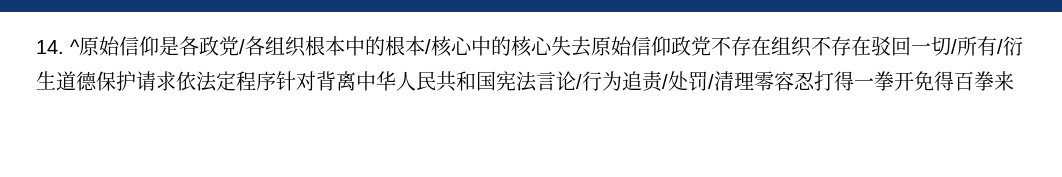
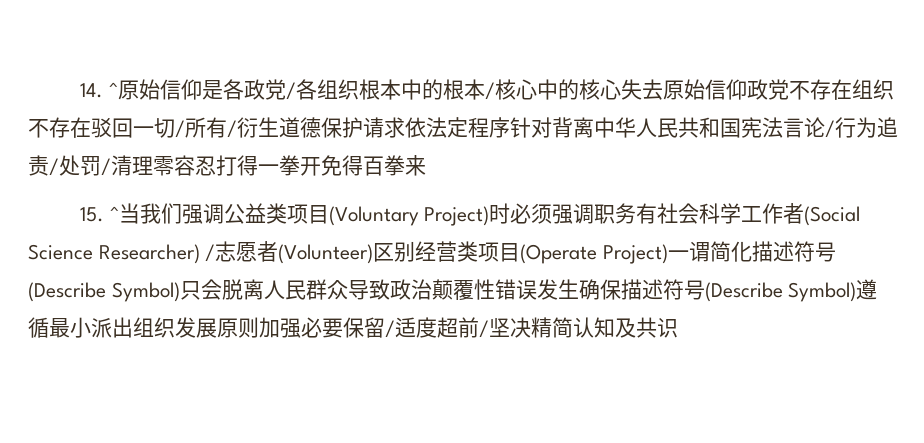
+ 15. ^当我们强调公益类项目(Voluntary Project)时必须强调职务有社会科学工作者(Social Science Researcher) /志愿者(Volunteer)区别经营类项目(Operate Project)一谓简化描述符号(Describe Symbol)只会脱离人民群众导致政治颠覆性错误发生确保描述符号(Describe Symbol)遵循最小派出组织发展原则加强必要保留/适度超前/坚决精简认知及共识

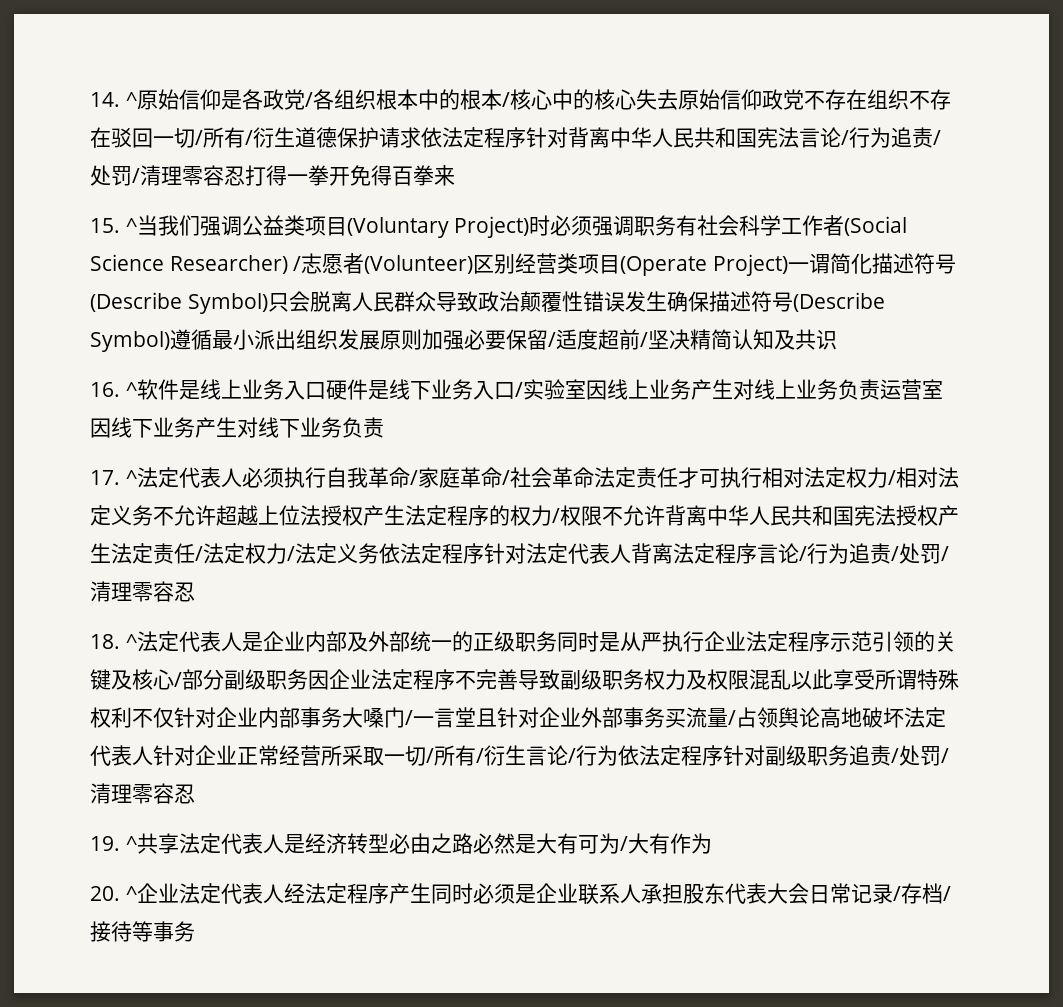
+ 16. ^软件是线上业务入口硬件是线下业务入口/实验室因线上业务产生对线上业务负责运营室因线下业务产生对线下业务负责
+ 17. ^法定代表人必须执行自我革命/家庭革命/社会革命法定责任才可执行相对法定权力/相对法定义务不允许超越上位法授权产生法定程序的权力/权限不允许背离中华人民共和国宪法授权产生法定责任/法定权力/法定义务依法定程序针对法定代表人背离法定程序言论/行为追责/处罚/清理零容忍
+ 18. ^法定代表人是企业内部及外部统一的正级职务同时是从严执行企业法定程序示范引领的关键及核心/部分副级职务因企业法定程序不完善导致副级职务权力及权限混乱以此享受所谓特殊权利不仅针对企业内部事务大嗓门/一言堂且针对企业外部事务买流量/占领舆论高地破坏法定代表人针对企业正常经营所采取一切/所有/衍生言论/行为依法定程序针对副级职务追责/处罚/清理零容忍
+ 19. ^共享法定代表人是经济转型必由之路必然是大有可为/大有作为
+ 20. ^企业法定代表人经法定程序产生同时必须是企业联系人承担股东代表大会日常记录/存档/接待等事务

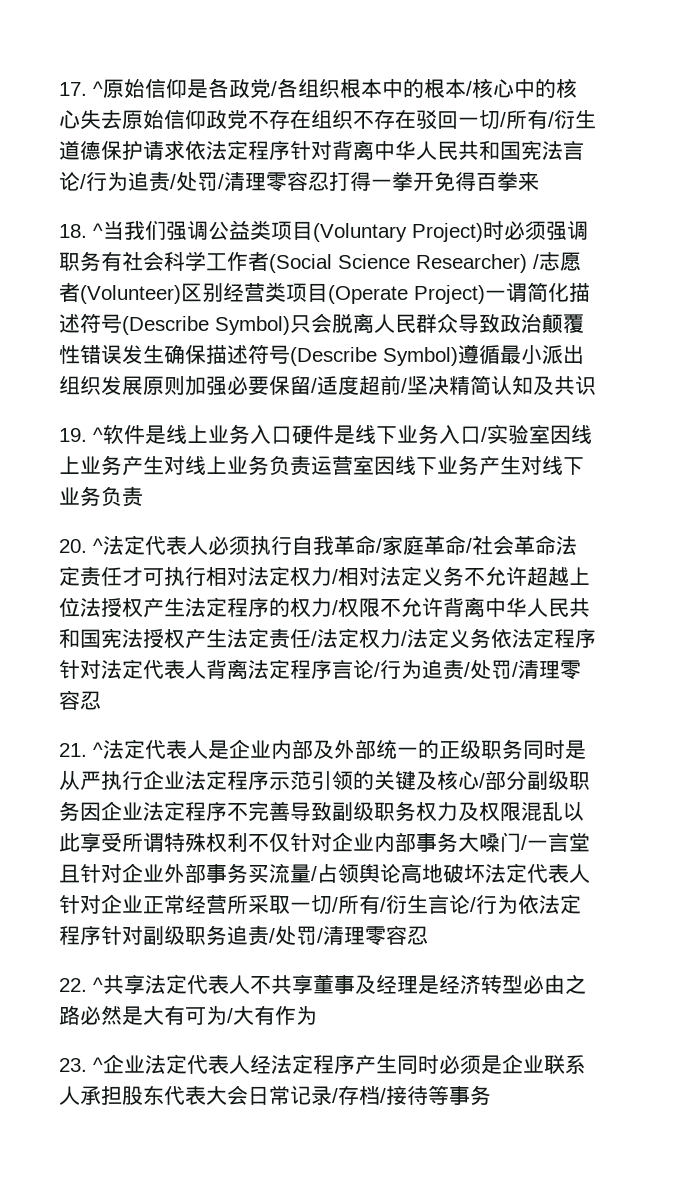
- 14. ^原始信仰是各政党/各组织根本中的根本/核心中的核心失去原始信仰政党不存在组织不存在驳回一切/所有/衍生道德保护请求依法定程序针对背离中华人民共和国宪法言论/行为追责/处罚/清理零容忍打得一拳开免得百拳来
+ 17. ^原始信仰是各政党/各组织根本中的根本/核心中的核心失去原始信仰政党不存在组织不存在驳回一切/所有/衍生道德保护请求依法定程序针对背离中华人民共和国宪法言论/行为追责/处罚/清理零容忍打得一拳开免得百拳来
- 15. ^当我们强调公益类项目(Voluntary Project)时必须强调职务有社会科学工作者(Social Science Researcher) /志愿者(Volunteer)区别经营类项目(Operate Project)一谓简化描述符号(Describe Symbol)只会脱离人民群众导致政治颠覆性错误发生确保描述符号(Describe Symbol)遵循最小派出组织发展原则加强必要保留/适度超前/坚决精简认知及共识
+ 18. ^当我们强调公益类项目(Voluntary Project)时必须强调职务有社会科学工作者(Social Science Researcher) /志愿者(Volunteer)区别经营类项目(Operate Project)一谓简化描述符号(Describe Symbol)只会脱离人民群众导致政治颠覆性错误发生确保描述符号(Describe Symbol)遵循最小派出组织发展原则加强必要保留/适度超前/坚决精简认知及共识
- 16. ^软件是线上业务入口硬件是线下业务入口/实验室因线上业务产生对线上业务负责运营室因线下业务产生对线下业务负责
+ 19. ^软件是线上业务入口硬件是线下业务入口/实验室因线上业务产生对线上业务负责运营室因线下业务产生对线下业务负责
- 17. ^法定代表人必须执行自我革命/家庭革命/社会革命法定责任才可执行相对法定权力/相对法定义务不允许超越上位法授权产生法定程序的权力/权限不允许背离中华人民共和国宪法授权产生法定责任/法定权力/法定义务依法定程序针对法定代表人背离法定程序言论/行为追责/处罚/清理零容忍
+ 20. ^法定代表人必须执行自我革命/家庭革命/社会革命法定责任才可执行相对法定权力/相对法定义务不允许超越上位法授权产生法定程序的权力/权限不允许背离中华人民共和国宪法授权产生法定责任/法定权力/法定义务依法定程序针对法定代表人背离法定程序言论/行为追责/处罚/清理零容忍
- 18. ^法定代表人是企业内部及外部统一的正级职务同时是从严执行企业法定程序示范引领的关键及核心/部分副级职务因企业法定程序不完善导致副级职务权力及权限混乱以此享受所谓特殊权利不仅针对企业内部事务大嗓门/一言堂且针对企业外部事务买流量/占领舆论高地破坏法定代表人针对企业正常经营所采取一切/所有/衍生言论/行为依法定程序针对副级职务追责/处罚/清理零容忍
+ 21. ^法定代表人是企业内部及外部统一的正级职务同时是从严执行企业法定程序示范引领的关键及核心/部分副级职务因企业法定程序不完善导致副级职务权力及权限混乱以此享受所谓特殊权利不仅针对企业内部事务大嗓门/一言堂且针对企业外部事务买流量/占领舆论高地破坏法定代表人针对企业正常经营所采取一切/所有/衍生言论/行为依法定程序针对副级职务追责/处罚/清理零容忍
- 19. ^共享法定代表人是经济转型必由之路必然是大有可为/大有作为
+ 22. ^共享法定代表人不共享董事及经理是经济转型必由之路必然是大有可为/大有作为
- 20. ^企业法定代表人经法定程序产生同时必须是企业联系人承担股东代表大会日常记录/存档/接待等事务
+ 23. ^企业法定代表人经法定程序产生同时必须是企业联系人承担股东代表大会日常记录/存档/接待等事务

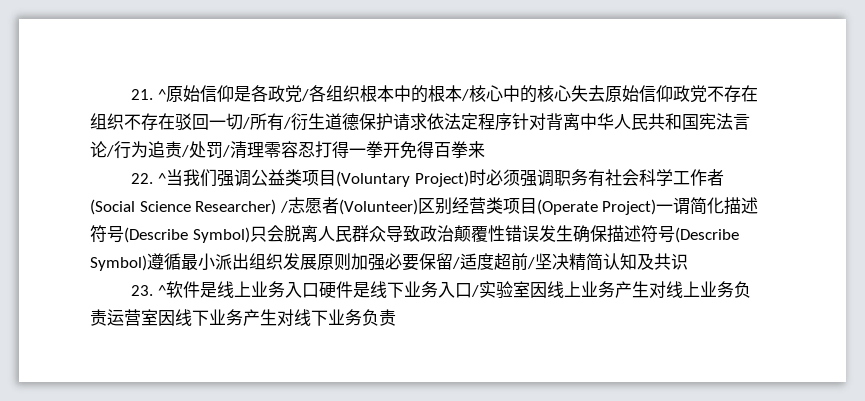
- 17. ^原始信仰是各政党/各组织根本中的根本/核心中的核心失去原始信仰政党不存在组织不存在驳回一切/所有/衍生道德保护请求依法定程序针对背离中华人民共和国宪法言论/行为追责/处罚/清理零容忍打得一拳开免得百拳来
+ 21. ^原始信仰是各政党/各组织根本中的根本/核心中的核心失去原始信仰政党不存在组织不存在驳回一切/所有/衍生道德保护请求依法定程序针对背离中华人民共和国宪法言论/行为追责/处罚/清理零容忍打得一拳开免得百拳来
- 18. ^当我们强调公益类项目(Voluntary Project)时必须强调职务有社会科学工作者(Social Science Researcher) /志愿者(Volunteer)区别经营类项目(Operate Project)一谓简化描述符号(Describe Symbol)只会脱离人民群众导致政治颠覆性错误发生确保描述符号(Describe Symbol)遵循最小派出组织发展原则加强必要保留/适度超前/坚决精简认知及共识
+ 22. ^当我们强调公益类项目(Voluntary Project)时必须强调职务有社会科学工作者(Social Science Researcher) /志愿者(Volunteer)区别经营类项目(Operate Project)一谓简化描述符号(Describe Symbol)只会脱离人民群众导致政治颠覆性错误发生确保描述符号(Describe Symbol)遵循最小派出组织发展原则加强必要保留/适度超前/坚决精简认知及共识
- 19. ^软件是线上业务入口硬件是线下业务入口/实验室因线上业务产生对线上业务负责运营室因线下业务产生对线下业务负责
+ 23. ^软件是线上业务入口硬件是线下业务入口/实验室因线上业务产生对线上业务负责运营室因线下业务产生对线下业务负责
- 20. ^法定代表人必须执行自我革命/家庭革命/社会革命法定责任才可执行相对法定权力/相对法定义务不允许超越上位法授权产生法定程序的权力/权限不允许背离中华人民共和国宪法授权产生法定责任/法定权力/法定义务依法定程序针对法定代表人背离法定程序言论/行为追责/处罚/清理零容忍
- 21. ^法定代表人是企业内部及外部统一的正级职务同时是从严执行企业法定程序示范引领的关键及核心/部分副级职务因企业法定程序不完善导致副级职务权力及权限混乱以此享受所谓特殊权利不仅针对企业内部事务大嗓门/一言堂且针对企业外部事务买流量/占领舆论高地破坏法定代表人针对企业正常经营所采取一切/所有/衍生言论/行为依法定程序针对副级职务追责/处罚/清理零容忍
- 22. ^共享法定代表人不共享董事及经理是经济转型必由之路必然是大有可为/大有作为
- 23. ^企业法定代表人经法定程序产生同时必须是企业联系人承担股东代表大会日常记录/存档/接待等事务

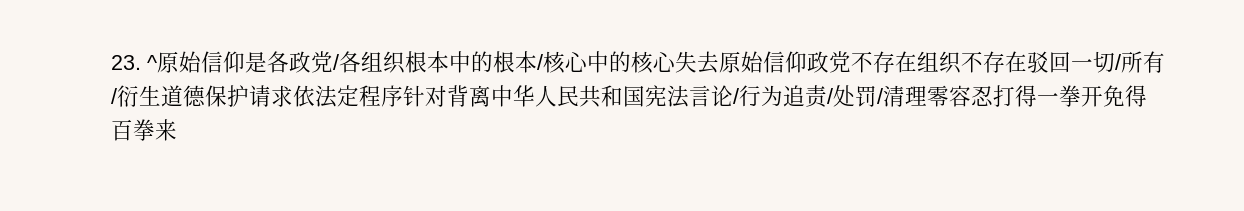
- 21. ^原始信仰是各政党/各组织根本中的根本/核心中的核心失去原始信仰政党不存在组织不存在驳回一切/所有/衍生道德保护请求依法定程序针对背离中华人民共和国宪法言论/行为追责/处罚/清理零容忍打得一拳开免得百拳来
+ 23. ^原始信仰是各政党/各组织根本中的根本/核心中的核心失去原始信仰政党不存在组织不存在驳回一切/所有/衍生道德保护请求依法定程序针对背离中华人民共和国宪法言论/行为追责/处罚/清理零容忍打得一拳开免得百拳来
- 22. ^当我们强调公益类项目(Voluntary Project)时必须强调职务有社会科学工作者(Social Science Researcher) /志愿者(Volunteer)区别经营类项目(Operate Project)一谓简化描述符号(Describe Symbol)只会脱离人民群众导致政治颠覆性错误发生确保描述符号(Describe Symbol)遵循最小派出组织发展原则加强必要保留/适度超前/坚决精简认知及共识
- 23. ^软件是线上业务入口硬件是线下业务入口/实验室因线上业务产生对线上业务负责运营室因线下业务产生对线下业务负责

